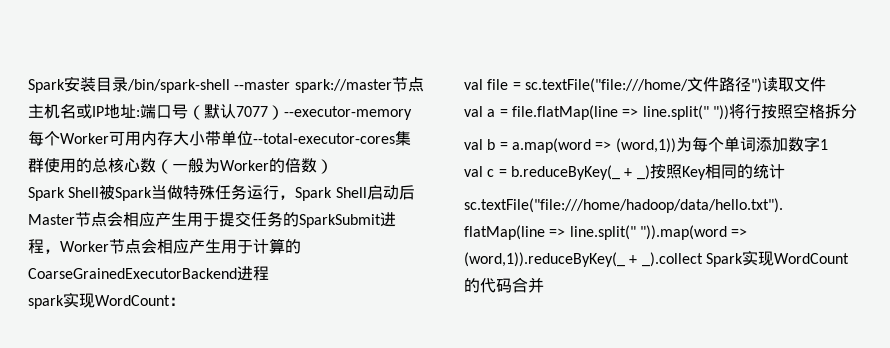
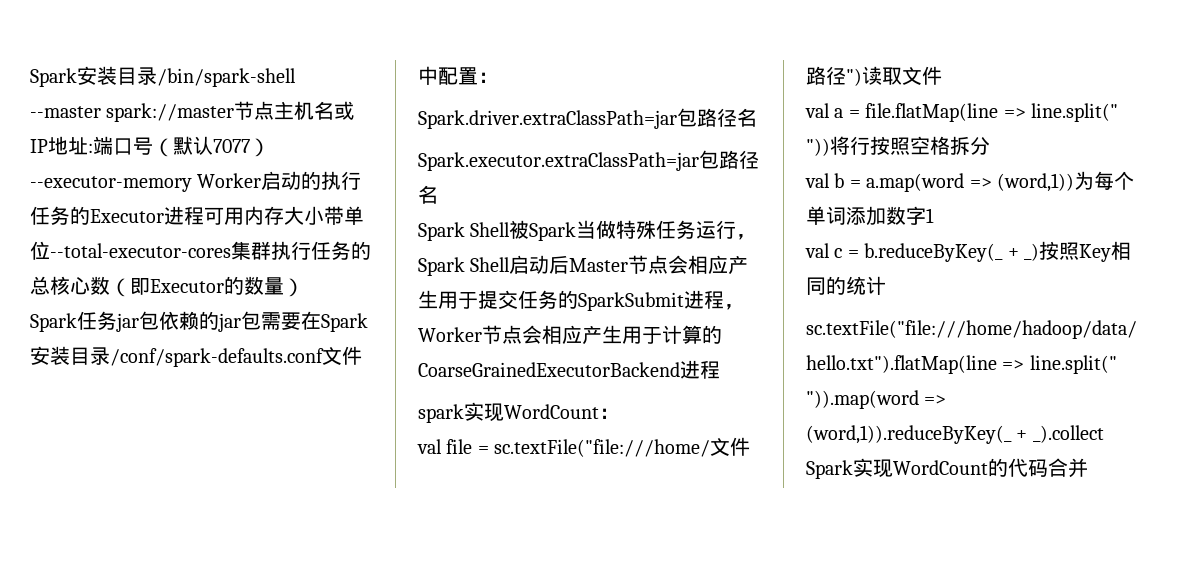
- Spark安装目录/bin/spark-shell --master spark://master节点主机名或IP地址:端口号（默认7077）--executor-memory每个Worker可用内存大小带单位--total-executor-cores集群使用的总核心数（一般为Worker的倍数）
+ Spark安装目录/bin/spark-shell --master spark://master节点主机名或IP地址:端口号（默认7077）--executor-memory Worker启动的执行任务的Executor进程可用内存大小带单位--total-executor-cores集群执行任务的总核心数（即Executor的数量）
+ Spark任务jar包依赖的jar包需要在Spark安装目录/conf/spark-defaults.conf文件中配置：
+ Spark.driver.extraClassPath=jar包路径名
+ Spark.executor.extraClassPath=jar包路径名

